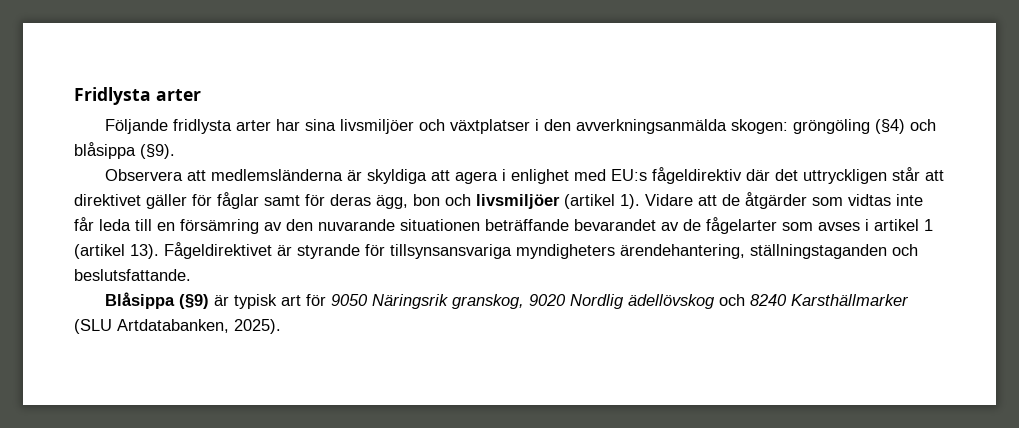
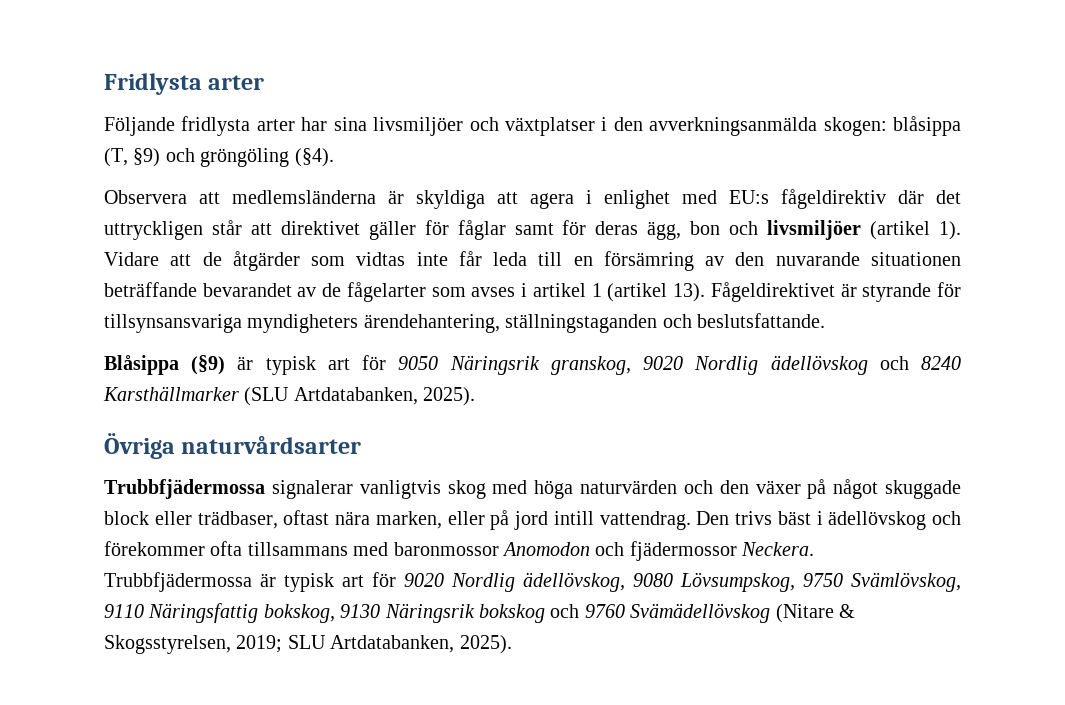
- Följande fridlysta arter har sina livsmiljöer och växtplatser i den avverkningsanmälda skogen: gröngöling (§4) och blåsippa (§9).
+ Följande fridlysta arter har sina livsmiljöer och växtplatser i den avverkningsanmälda skogen: blåsippa (T, §9) och gröngöling (§4).
+ Övriga naturvårdsarter
+ Trubbfjädermossa signalerar vanligtvis skog med höga naturvärden och den växer på något skuggade block eller trädbaser, oftast nära marken, eller på jord intill vattendrag. Den trivs bäst i ädellövskog och förekommer ofta tillsammans med baronmossor Anomodon och fjädermossor Neckera. Trubbfjädermossa är typisk art för 9020 Nordlig ädellövskog, 9080 Lövsumpskog, 9750 Svämlövskog, 9110 Näringsfattig bokskog, 9130 Näringsrik bokskog och 9760 Svämädellövskog (Nitare & Skogsstyrelsen, 2019; SLU Artdatabanken, 2025).

